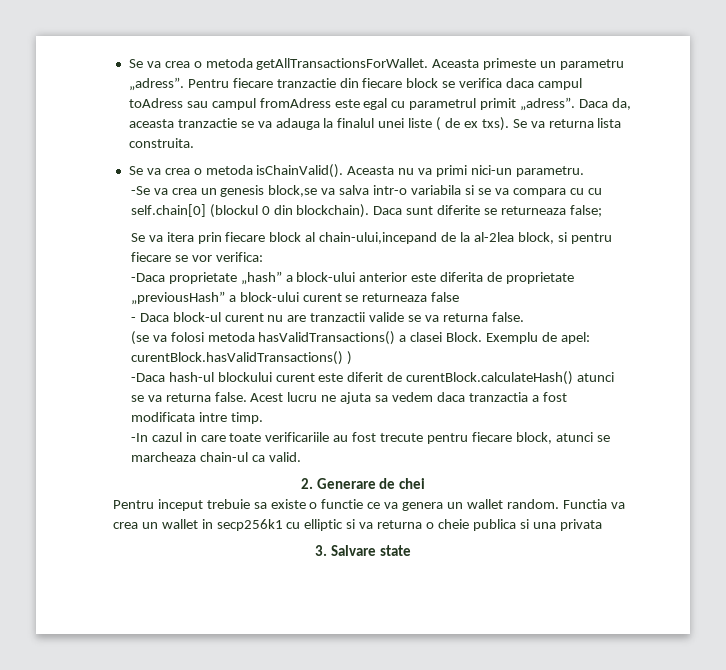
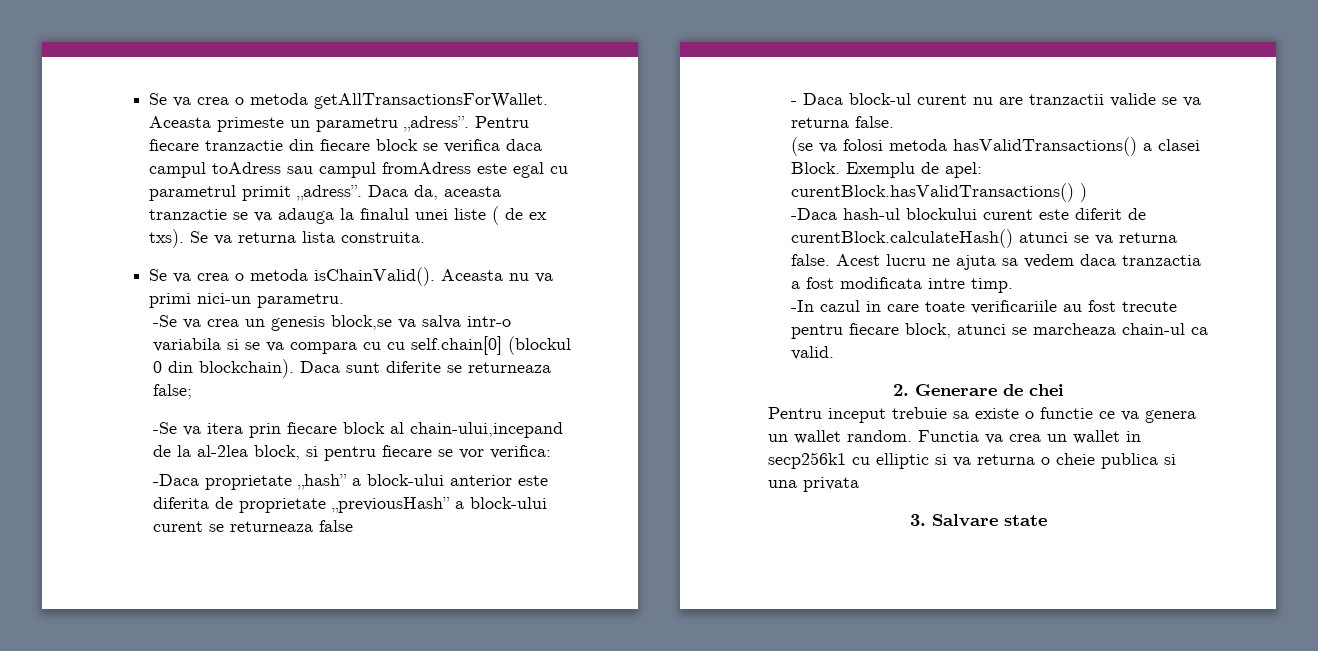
- Se va itera prin fiecare block al chain-ului,incepand de la al-2lea block, si pentru fiecare se vor verifica:
+ -Se va itera prin fiecare block al chain-ului,incepand de la al-2lea block, si pentru fiecare se vor verifica:

